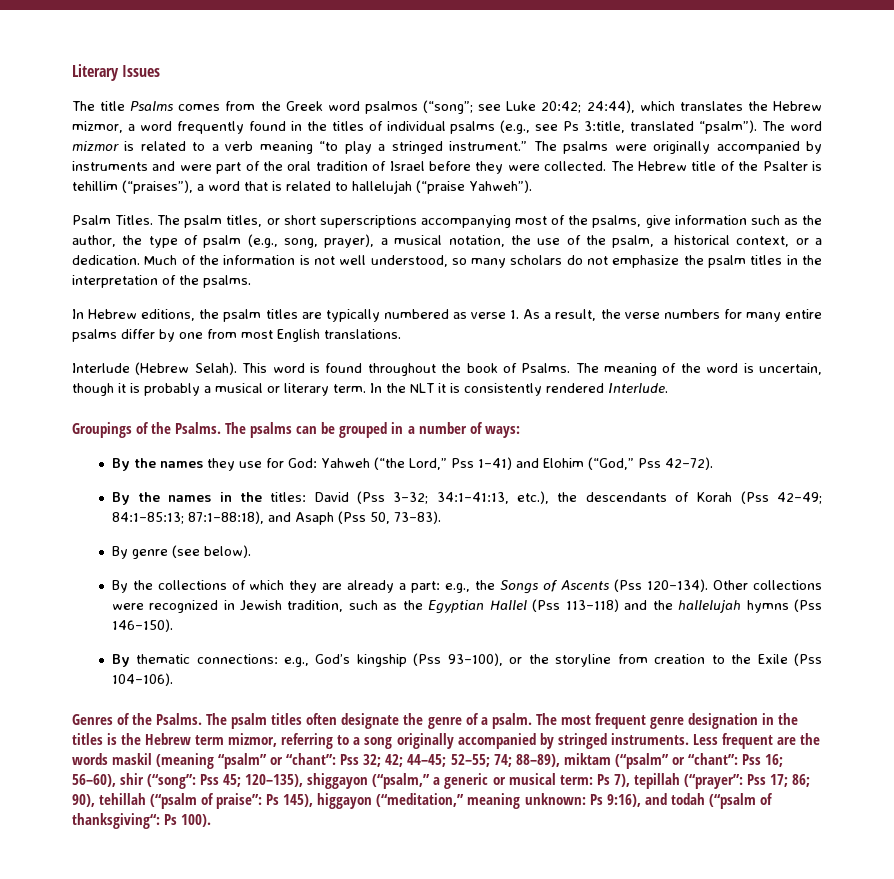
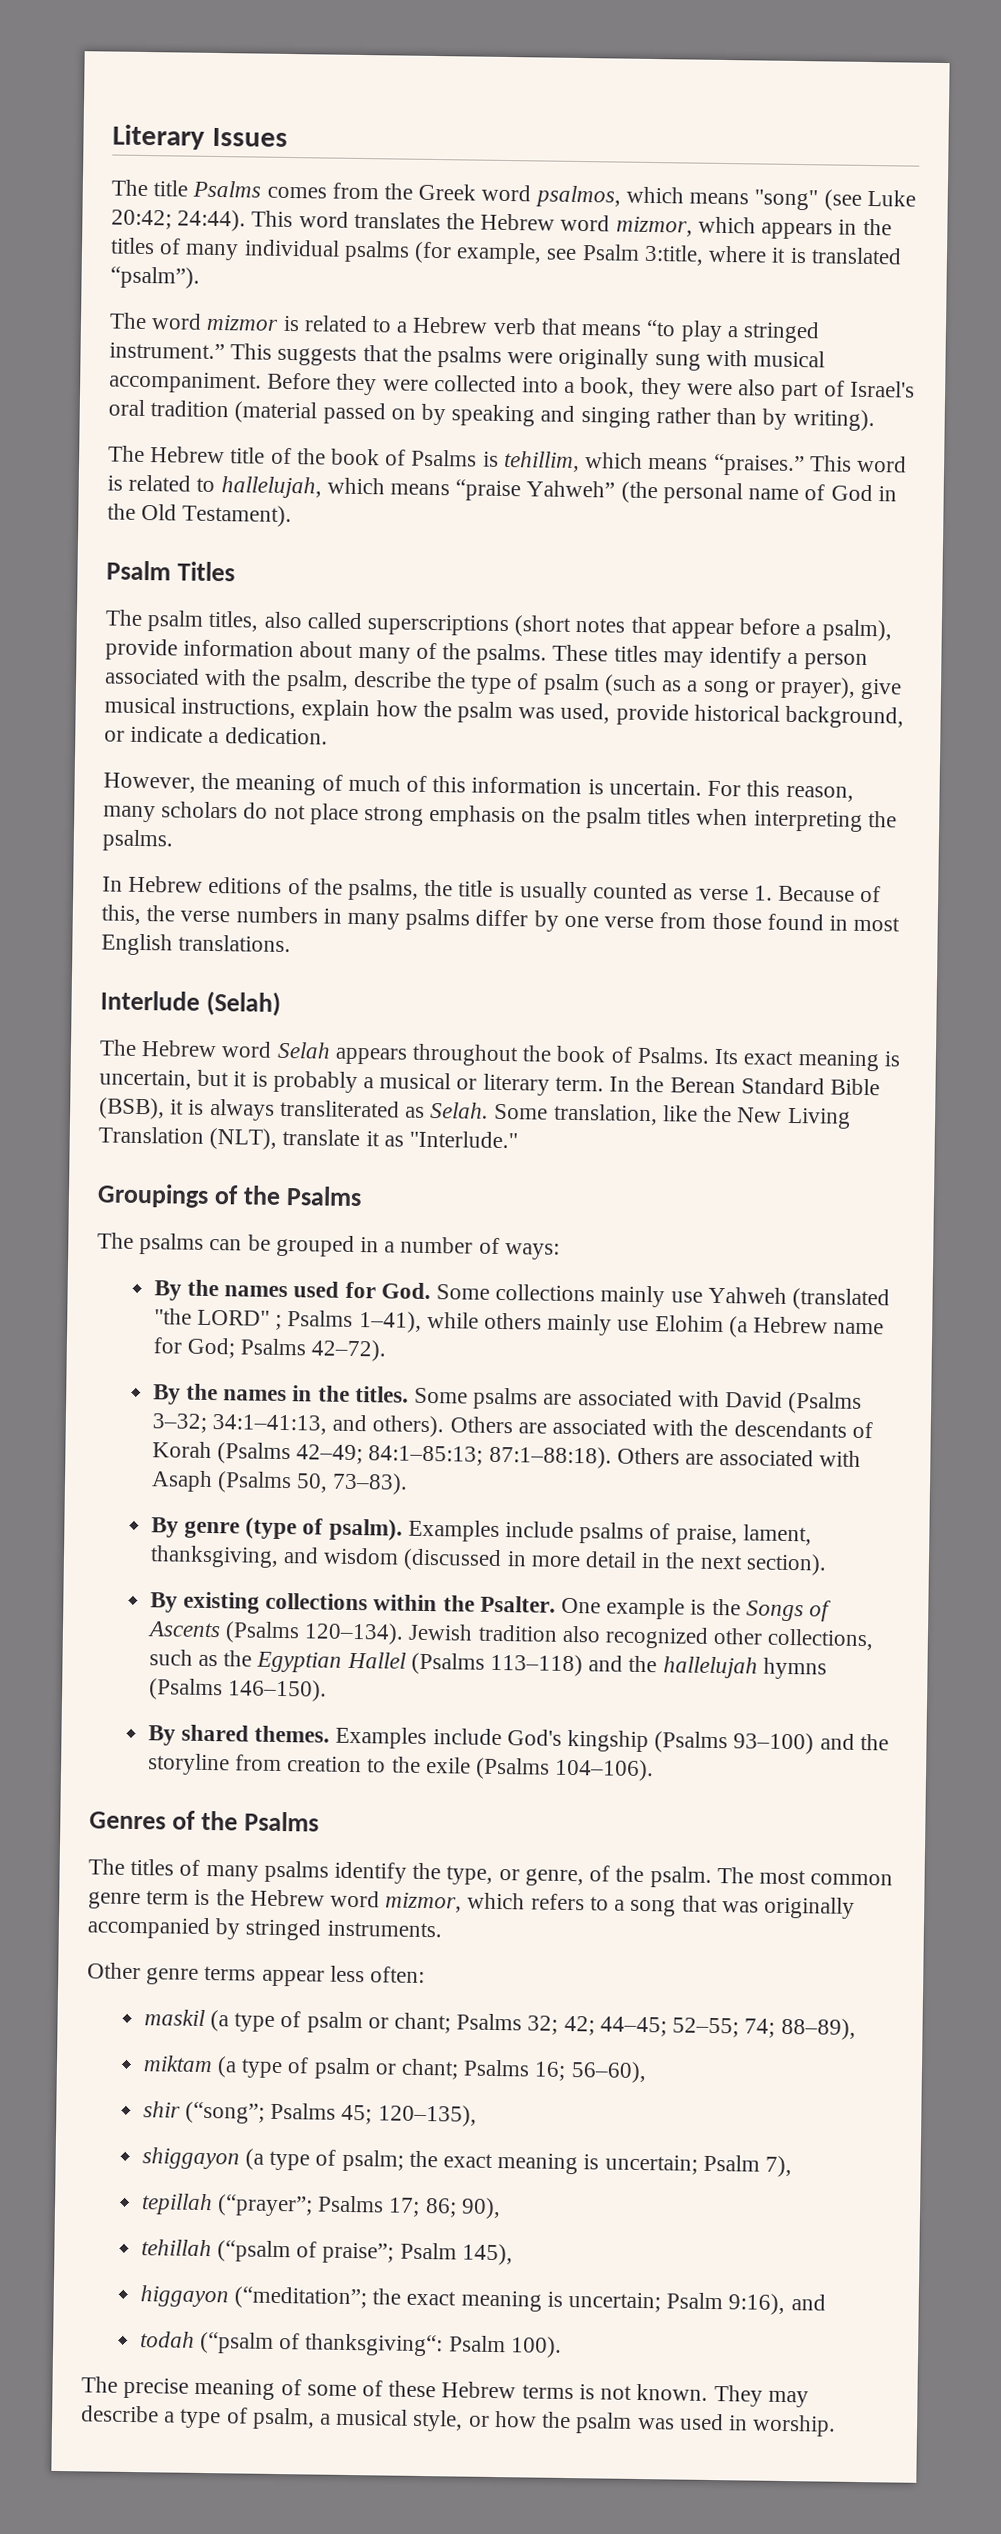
- The title Psalms comes from the Greek word psalmos (“song”; see Luke 20:42; 24:44), which translates the Hebrew mizmor, a word frequently found in the titles of individual psalms (e.g., see Ps 3:title, translated “psalm”). The word mizmor is related to a verb meaning “to play a stringed instrument.”
+ The title Psalms comes from the Greek word psalmos, which means "song" (see Luke 20:42; 24:44). This word translates the Hebrew word mizmor, which appears in the titles of many individual psalms (for example, see Psalm 3:title, where it is translated “psalm”).
+ The word mizmor is related to a Hebrew verb that means “to play a stringed instrument.”
- The psalms were originally accompanied by instruments and were part of the oral tradition of Israel before they were collected. The Hebrew title of the Psalter is tehillim (“praises”), a word that is related to hallelujah (“praise Yahweh”).
- Psalm Titles. The psalm titles, or short superscriptions accompanying most of the psalms, give information such as the author, the type of psalm (e.g., song, prayer), a musical notation, the use of the psalm, a historical context, or a dedication. Much of the information is not well understood, so many scholars do not emphasize the psalm titles in the interpretation of the psalms.
- In Hebrew editions, the psalm titles are typically numbered as verse 1. As a result, the verse numbers for many entire psalms differ by one from most English translations.
- Interlude (Hebrew Selah). This word is found throughout the book of Psalms.
+ This suggests that the psalms were originally sung with musical accompaniment. Before they were collected into a book, they were also part of Israel's oral tradition (material passed on by speaking and singing rather than by writing).
+ The Hebrew title of the book of Psalms is tehillim, which means “praises.” This word is related to hallelujah, which means “praise Yahweh” (the personal name of God in the Old Testament).
+ Psalm Titles
+ The psalm titles, also called superscriptions (short notes that appear before a psalm), provide information about many of the psalms. These titles may identify a person associated with the psalm, describe the type of psalm (such as a song or prayer), give musical instructions, explain how the psalm was used, provide historical background, or indicate a dedication.
+ However, the meaning of much of this information is uncertain. For this reason, many scholars do not place strong emphasis on the psalm titles when interpreting the psalms.
+ In Hebrew editions of the psalms, the title is usually counted as verse 1. Because of this, the verse numbers in many psalms differ by one verse from those found in most English translations.
+ Interlude (Selah)
+ The Hebrew word Selah appears throughout the book of Psalms.
- The meaning of the word is uncertain, though it is probably a musical or literary term.
+ Its exact meaning is uncertain, but it is probably a musical or literary term.
- In the NLT it is consistently rendered Interlude.
+ In the Berean Standard Bible (BSB), it is always transliterated as Selah. Some translation, like the New Living Translation (NLT), translate it as "Interlude."
- Groupings of the Psalms. The psalms can be grouped in a number of ways:
+ Groupings of the Psalms
+ The psalms can be grouped in a number of ways:
- By the names they use for God: Yahweh (“the Lord,” Pss 1–41) and Elohim (“God,” Pss 42–72).
+ By the names used for God. Some collections mainly use Yahweh (translated "the LORD" ; Psalms 1–41), while others mainly use Elohim (a Hebrew name for God; Psalms 42–72).
- By the names in the titles: David (Pss 3–32; 34:1–41:13, etc.), the descendants of Korah (Pss 42–49; 84:1–85:13; 87:1–88:18), and Asaph (Pss 50, 73–83).
- By genre (see below).
- By the collections of which they are already a part: e.g., the Songs of Ascents (Pss 120–134). Other collections were recognized in Jewish tradition, such as the Egyptian Hallel (Pss 113–118) and the hallelujah hymns (Pss 146–150).
+ By the names in the titles. Some psalms are associated with David (Psalms 3–32; 34:1–41:13, and others). Others are associated with the descendants of Korah (Psalms 42–49; 84:1–85:13; 87:1–88:18). Others are associated with Asaph (Psalms 50, 73–83).
+ By genre (type of psalm). Examples include psalms of praise, lament, thanksgiving, and wisdom (discussed in more detail in the next section).
+ By existing collections within the Psalter. One example is the Songs of Ascents (Psalms 120–134). Jewish tradition also recognized other collections, such as the Egyptian Hallel (Psalms 113–118) and the hallelujah hymns (Psalms 146–150).
- By thematic connections: e.g., God’s kingship (Pss 93–100), or the storyline from creation to the Exile (Pss 104–106).
+ By shared themes. Examples include God's kingship (Psalms 93–100) and the storyline from creation to the exile (Psalms 104–106).
- Genres of the Psalms. The psalm titles often designate the genre of a psalm. The most frequent genre designation in the titles is the Hebrew term mizmor, referring to a song originally accompanied by stringed instruments. Less frequent are the words maskil (meaning “psalm” or “chant”: Pss 32; 42; 44–45; 52–55; 74; 88–89), miktam (“psalm” or “chant”: Pss 16; 56–60), shir (“song”: Pss 45; 120–135), shiggayon (“psalm,” a generic or musical term: Ps 7), tepillah (“prayer”: Pss 17; 86; 90), tehillah (“psalm of praise”: Ps 145), higgayon (“meditation,” meaning unknown: Ps 9:16), and todah (“psalm of thanksgiving“: Ps 100).
+ Genres of the Psalms
+ The titles of many psalms identify the type, or genre, of the psalm. The most common genre term is the Hebrew word mizmor, which refers to a song that was originally accompanied by stringed instruments.
+ Other genre terms appear less often:
+ maskil (a type of psalm or chant; Psalms 32; 42; 44–45; 52–55; 74; 88–89),
+ miktam (a type of psalm or chant; Psalms 16; 56–60),
+ shir (“song”; Psalms 45; 120–135),
+ shiggayon (a type of psalm; the exact meaning is uncertain; Psalm 7),
+ tepillah (“prayer”; Psalms 17; 86; 90),
+ tehillah (“psalm of praise”; Psalm 145),
+ higgayon (“meditation”; the exact meaning is uncertain; Psalm 9:16), and
+ todah (“psalm of thanksgiving“: Psalm 100).
+ The precise meaning of some of these Hebrew terms is not known. They may describe a type of psalm, a musical style, or how the psalm was used in worship.

